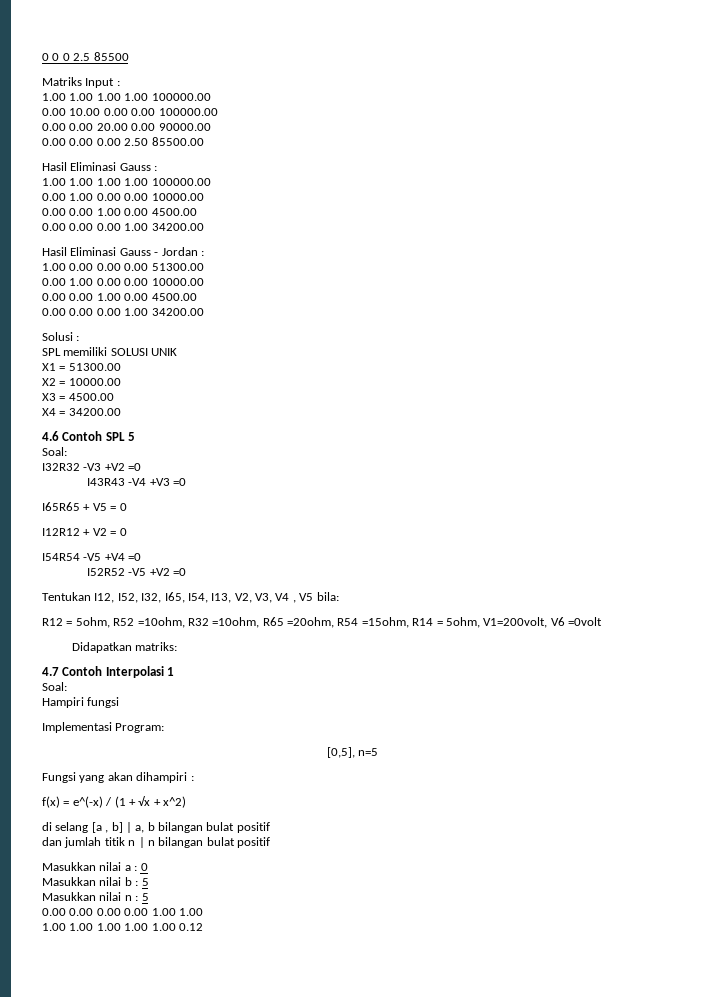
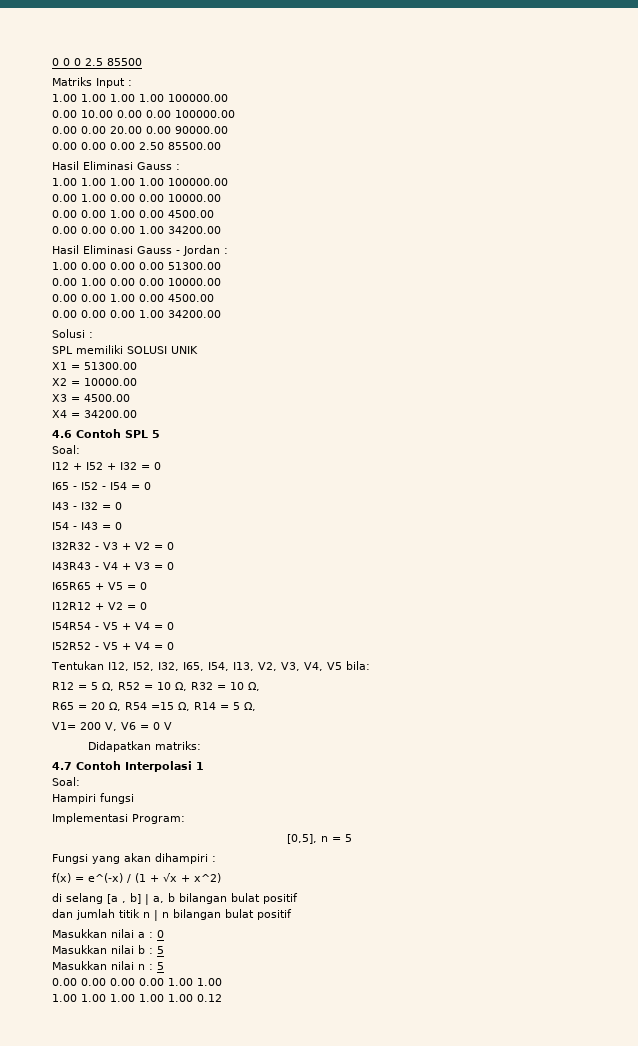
- I32R32 -V3 +V2 =0
- I43R43 -V4 +V3 =0
+ I12 + I52 + I32 = 0
+ I65 - I52 - I54 = 0
+ I43 - I32 = 0
+ I54 - I43 = 0
+ I32R32 - V3 + V2 = 0
+ I43R43 - V4 + V3 = 0
- I54R54 -V5 +V4 =0
- I52R52 -V5 +V2 =0
+ I54R54 - V5 + V4 = 0
+ I52R52 - V5 + V4 = 0
- Tentukan I12, I52, I32, I65, I54, I13, V2, V3, V4 , V5 bila:
+ Tentukan I12, I52, I32, I65, I54, I13, V2, V3, V4, V5 bila:
- R12 = 5ohm, R52 =10ohm, R32 =10ohm, R65 =20ohm, R54 =15ohm, R14 = 5ohm, V1=200volt, V6 =0volt
+ R12 = 5 Ω, R52 = 10 Ω, R32 = 10 Ω,
+ R65 = 20 Ω, R54 =15 Ω, R14 = 5 Ω,
+ V1= 200 V, V6 = 0 V
- [0,5], n=5
+ [0,5], n = 5

